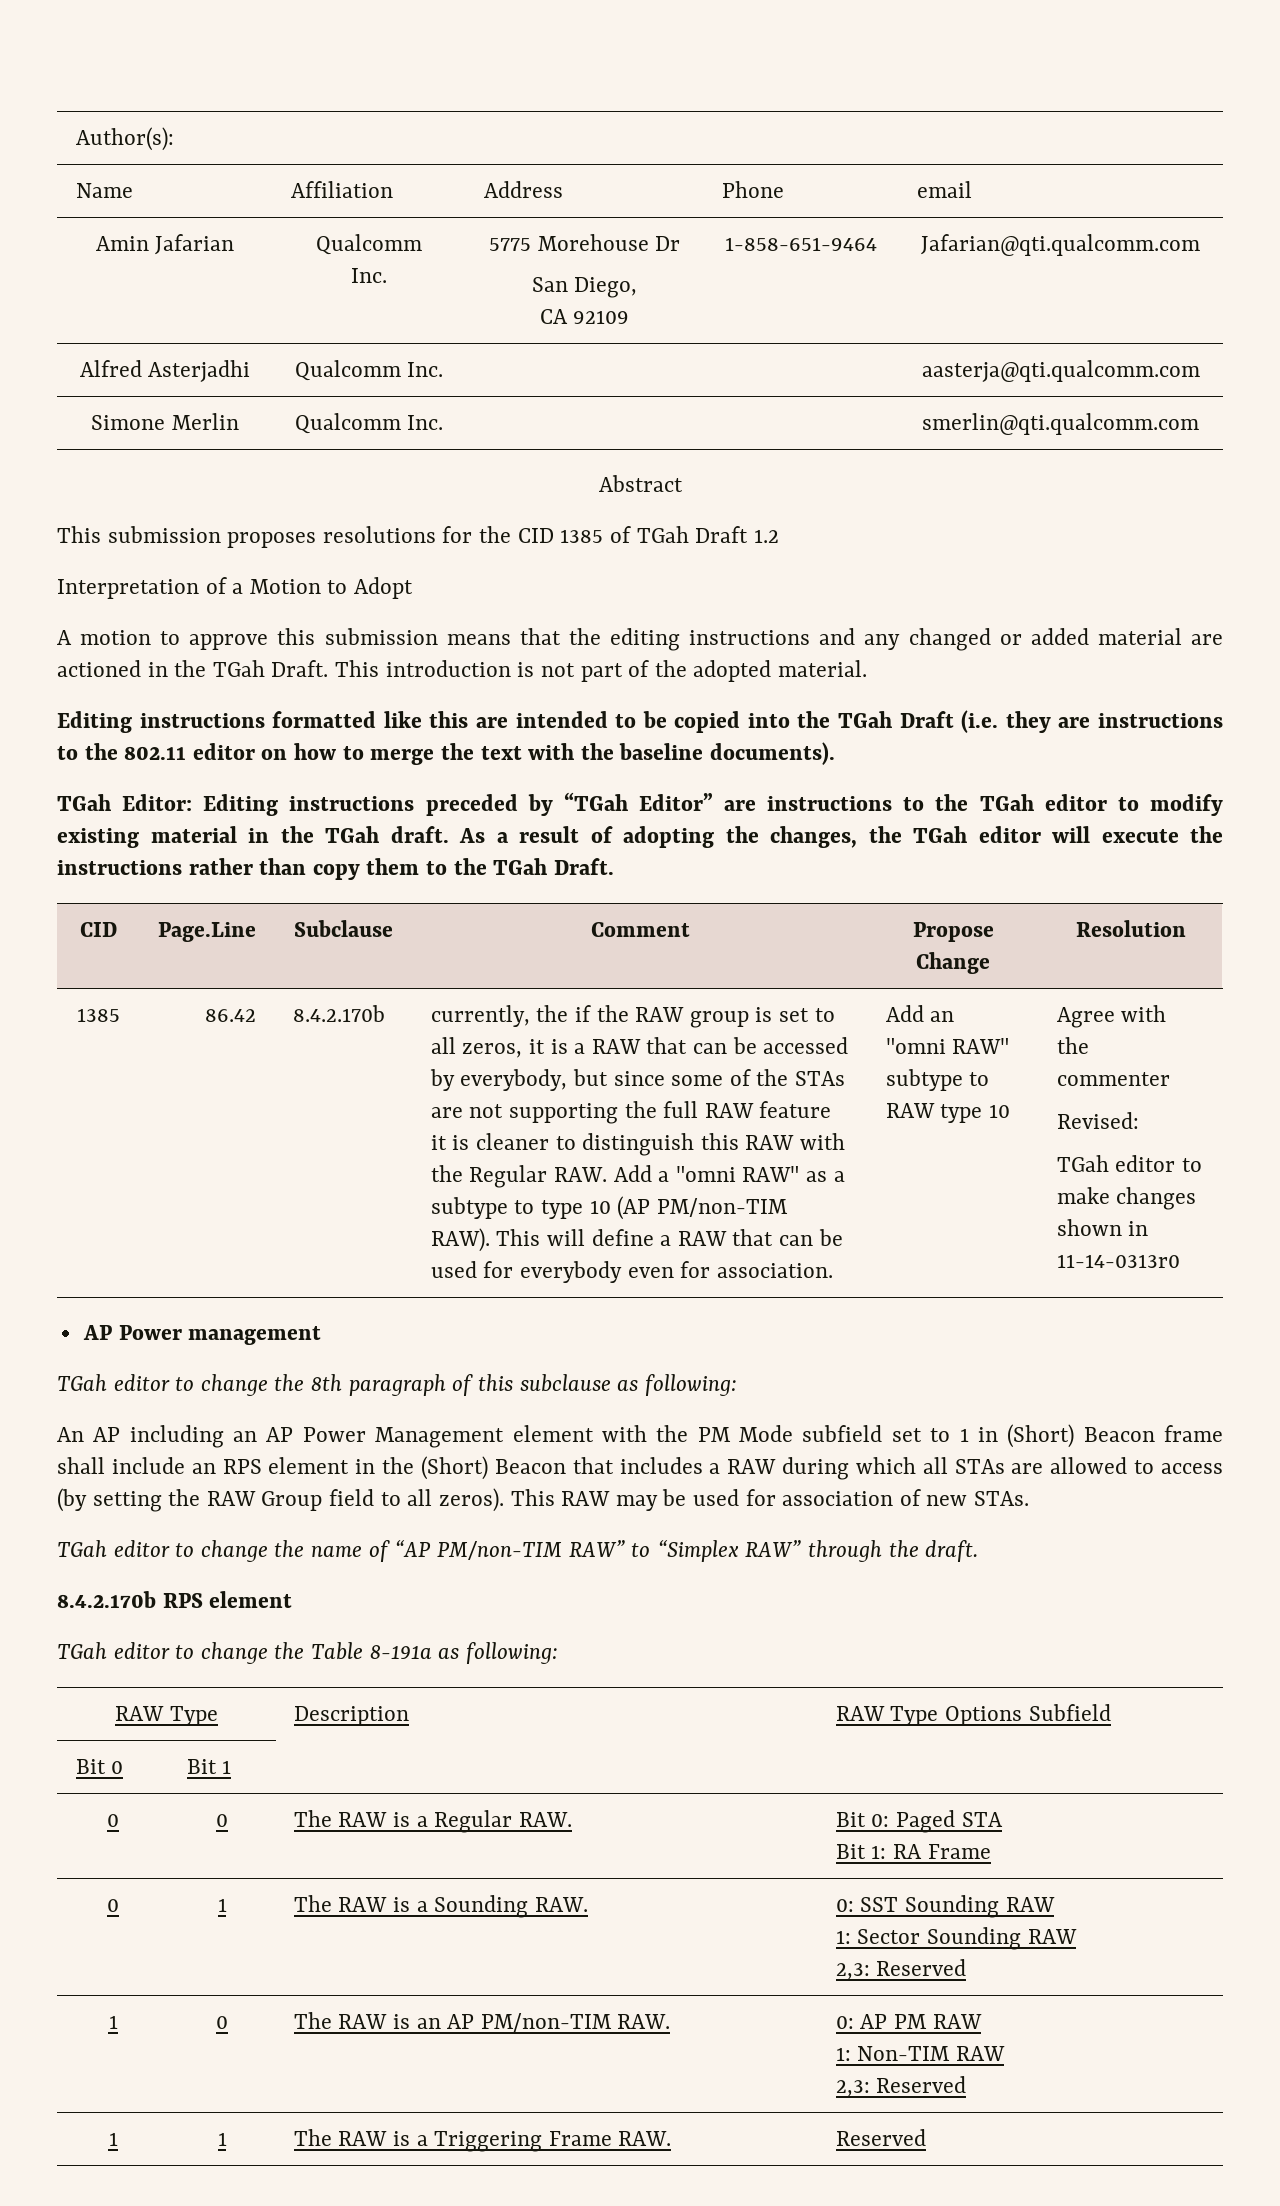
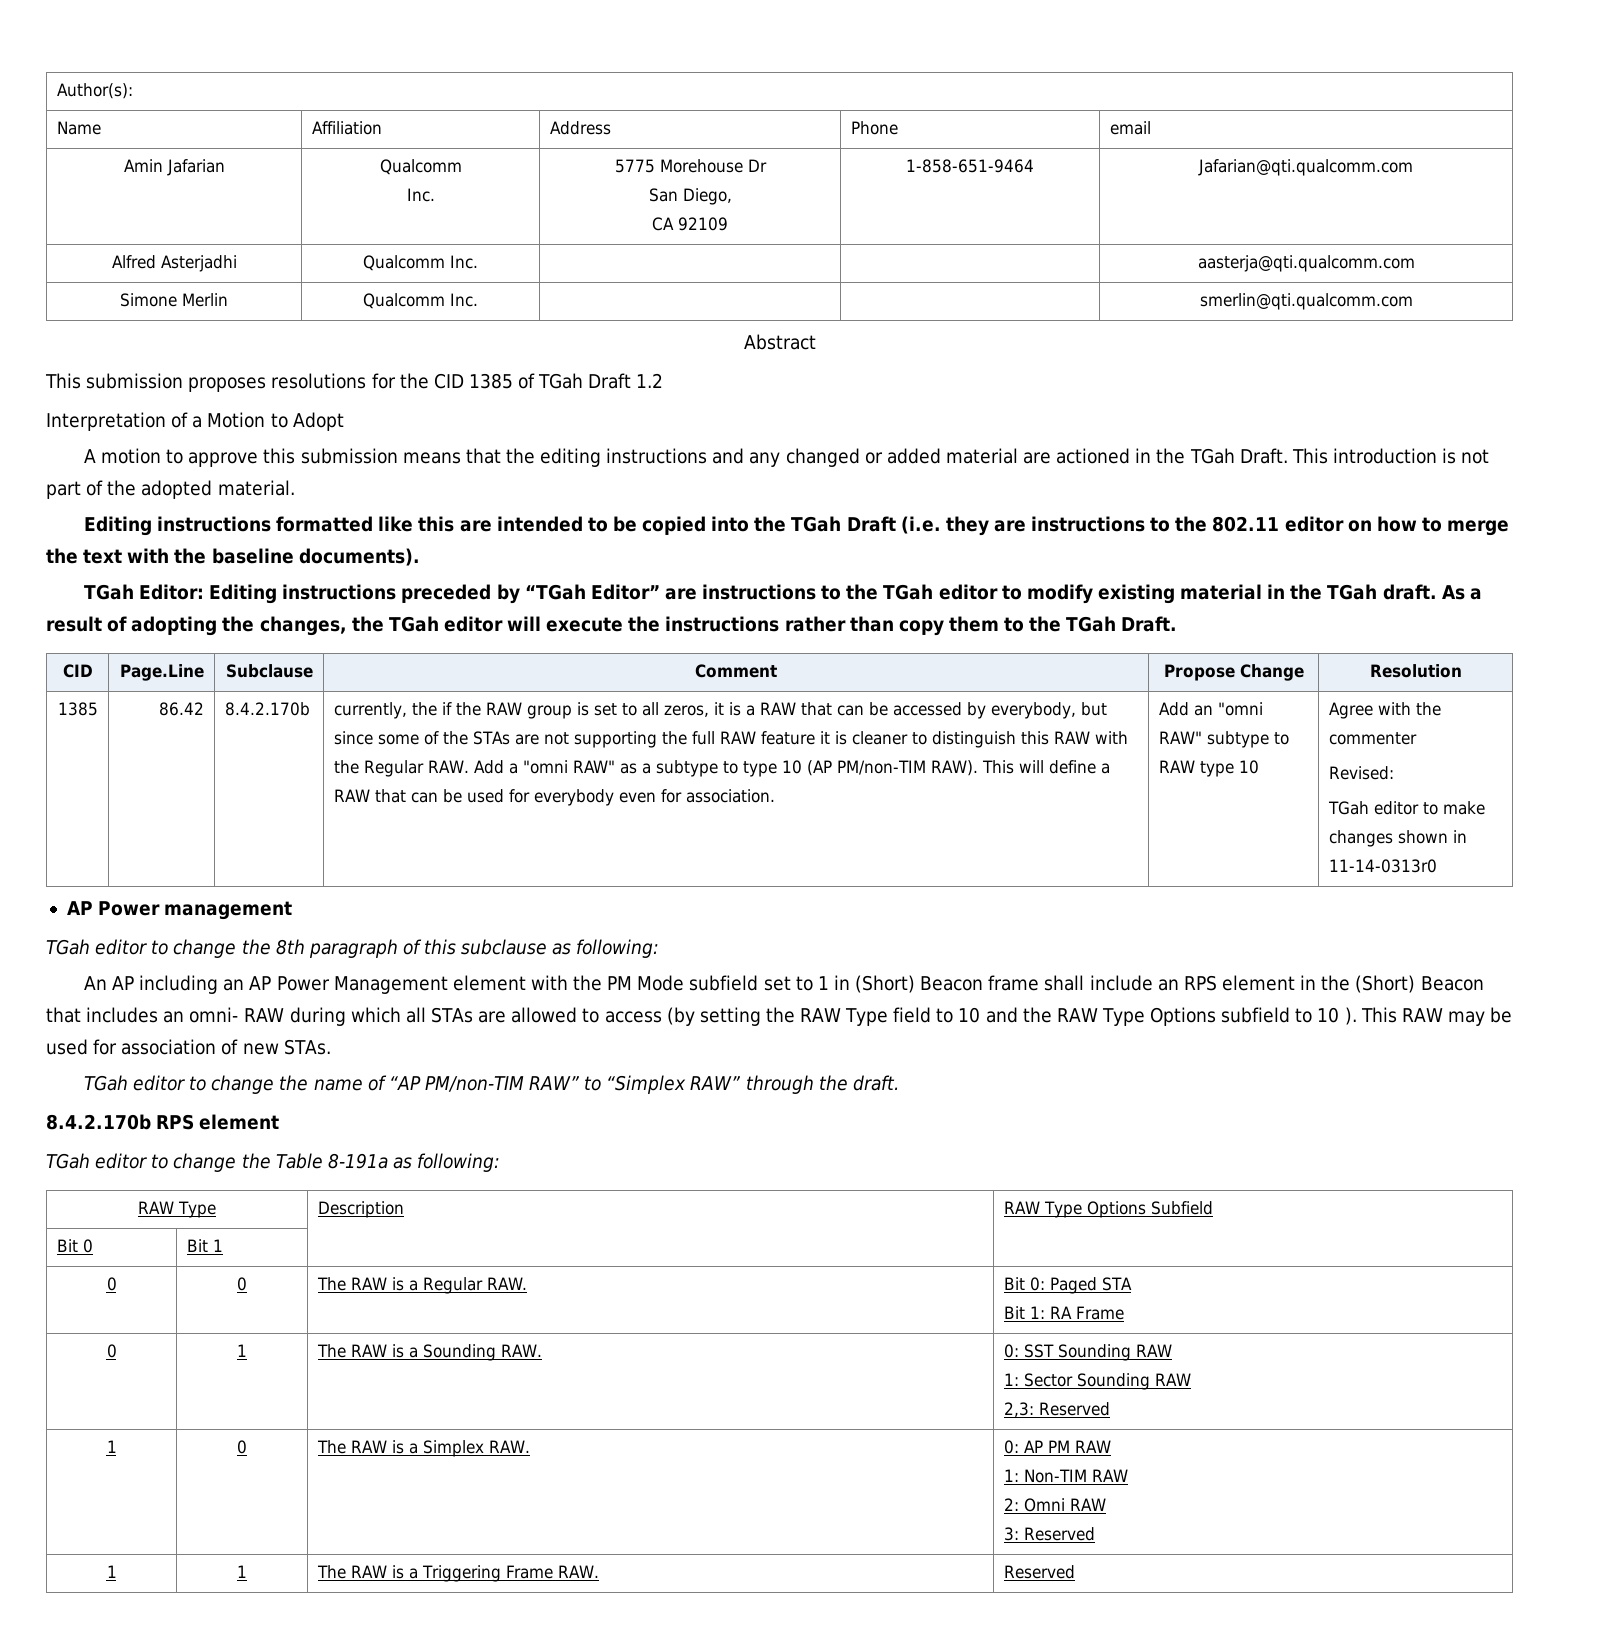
- An AP including an AP Power Management element with the PM Mode subfield set to 1 in (Short) Beacon frame shall include an RPS element in the (Short) Beacon that includes a RAW during which all STAs are allowed to access (by setting the RAW Group field to all zeros).
+ An AP including an AP Power Management element with the PM Mode subfield set to 1 in (Short) Beacon frame shall include an RPS element in the (Short) Beacon that includes an omni- RAW during which all STAs are allowed to access (by setting the RAW Type field to 10 and the RAW Type Options subfield to 10 ).
- 1 | 0 | The RAW is an AP PM/non-TIM RAW. | 0: AP PM RAW
+ 1 | 0 | The RAW is a Simplex RAW. | 0: AP PM RAW
  1: Non-TIM RAW
- 2,3: Reserved
+ 2: Omni RAW
+ 3: Reserved

